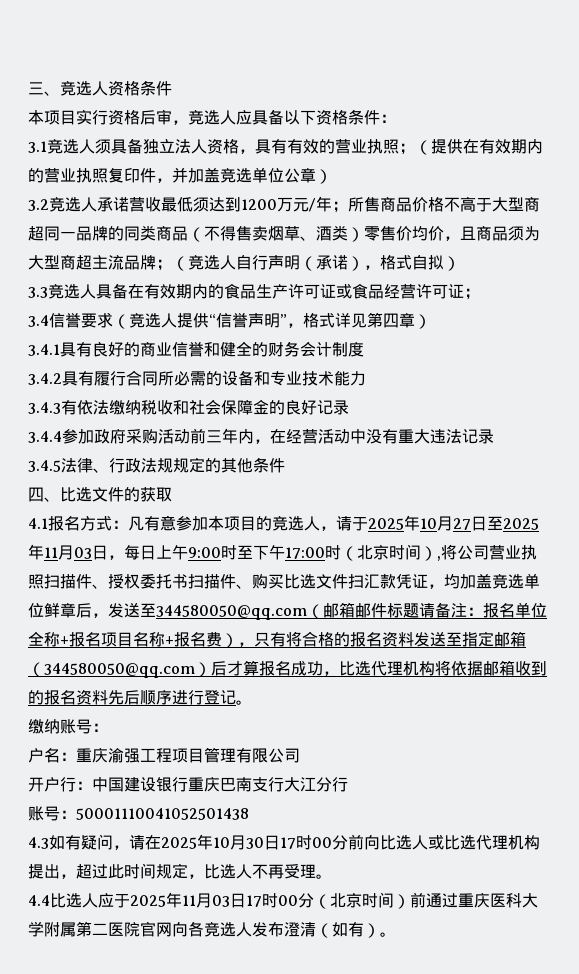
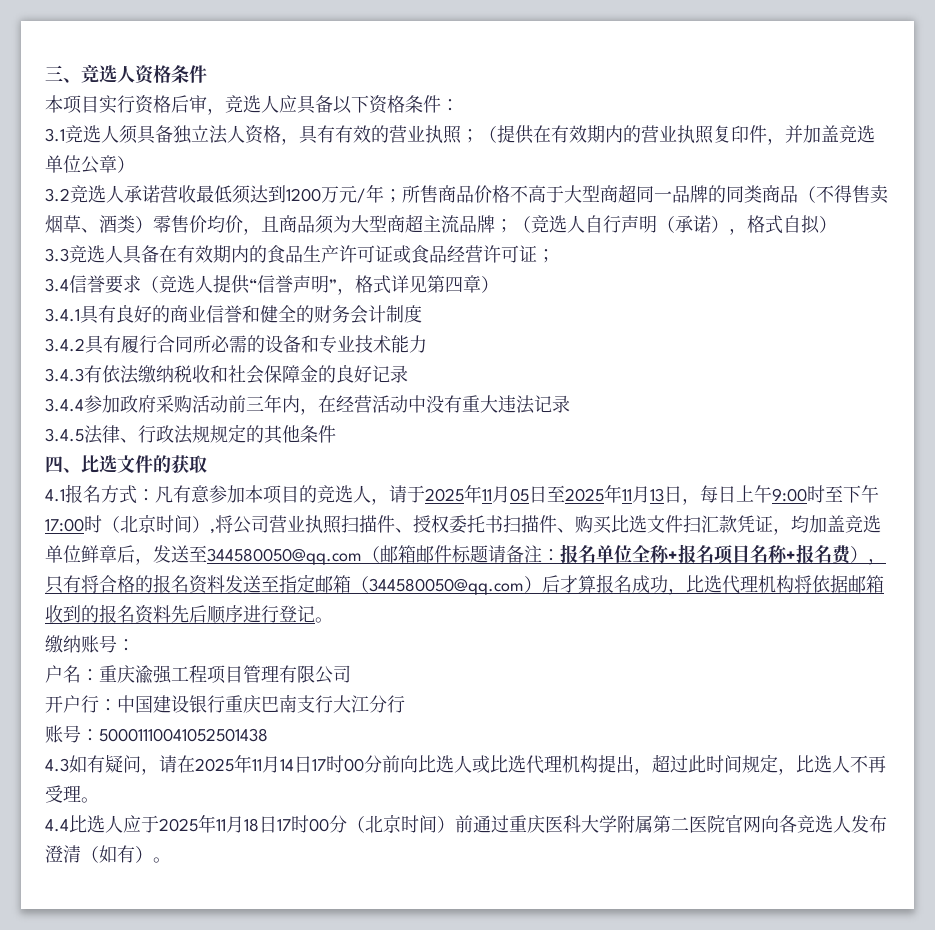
- 凡有意参加本项目的竞选人，请于2025年10月27日至2025年11月03日，每日上午9:00时至下午17:00时（北京时间）,将公司营业执照扫描件、授权委托书扫描件、购买比选文件扫汇款凭证，均加盖竞选单位鲜章后，发送至344580050@qq.com（邮箱邮件标题请备注：
+ 凡有意参加本项目的竞选人，请于2025年11月05日至2025年11月13日，每日上午9:00时至下午17:00时（北京时间）,将公司营业执照扫描件、授权委托书扫描件、购买比选文件扫汇款凭证，均加盖竞选单位鲜章后，发送至344580050@qq.com（邮箱邮件标题请备注：
- 4.3如有疑问，请在2025年10月30日17时00分前向比选人或比选代理机构提出，超过此时间规定，比选人不再受理。
+ 4.3如有疑问，请在2025年11月14日17时00分前向比选人或比选代理机构提出，超过此时间规定，比选人不再受理。
- 4.4比选人应于2025年11月03日17时00分（北京时间）前通过重庆医科大学附属第二医院官网向各竞选人发布澄清（如有）。
+ 4.4比选人应于2025年11月18日17时00分（北京时间）前通过重庆医科大学附属第二医院官网向各竞选人发布澄清（如有）。

